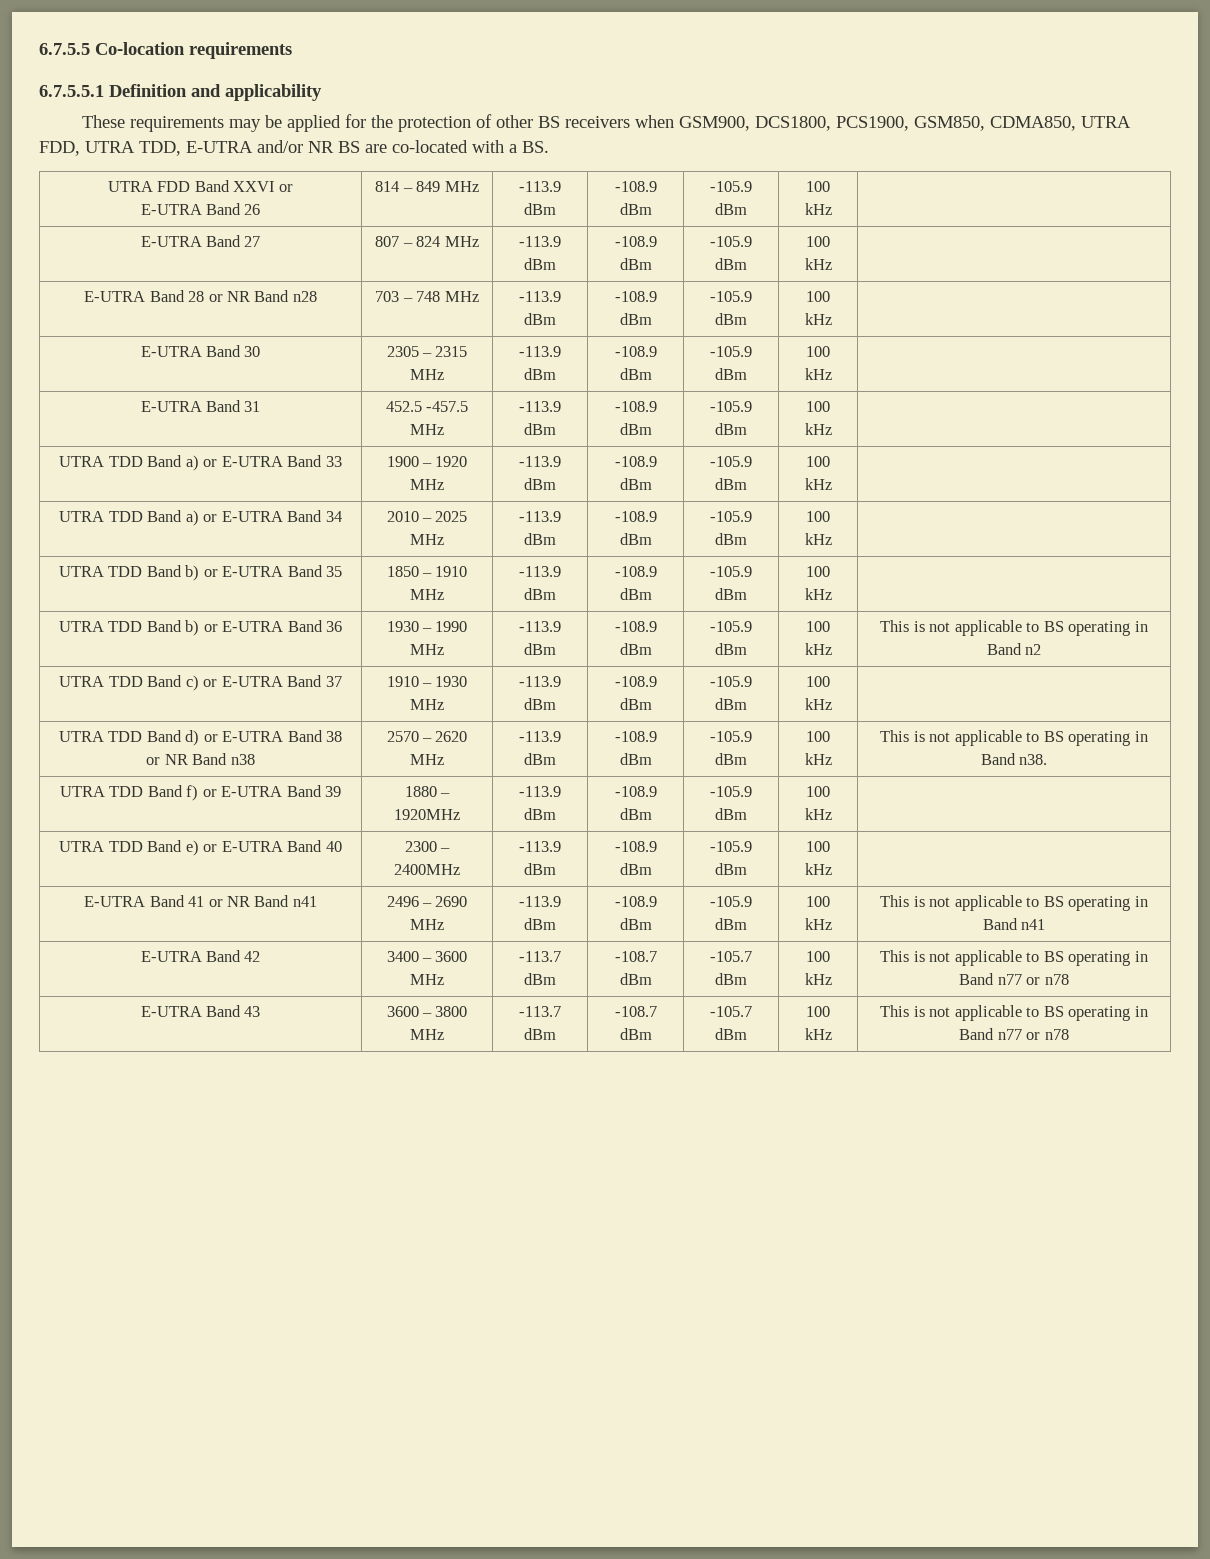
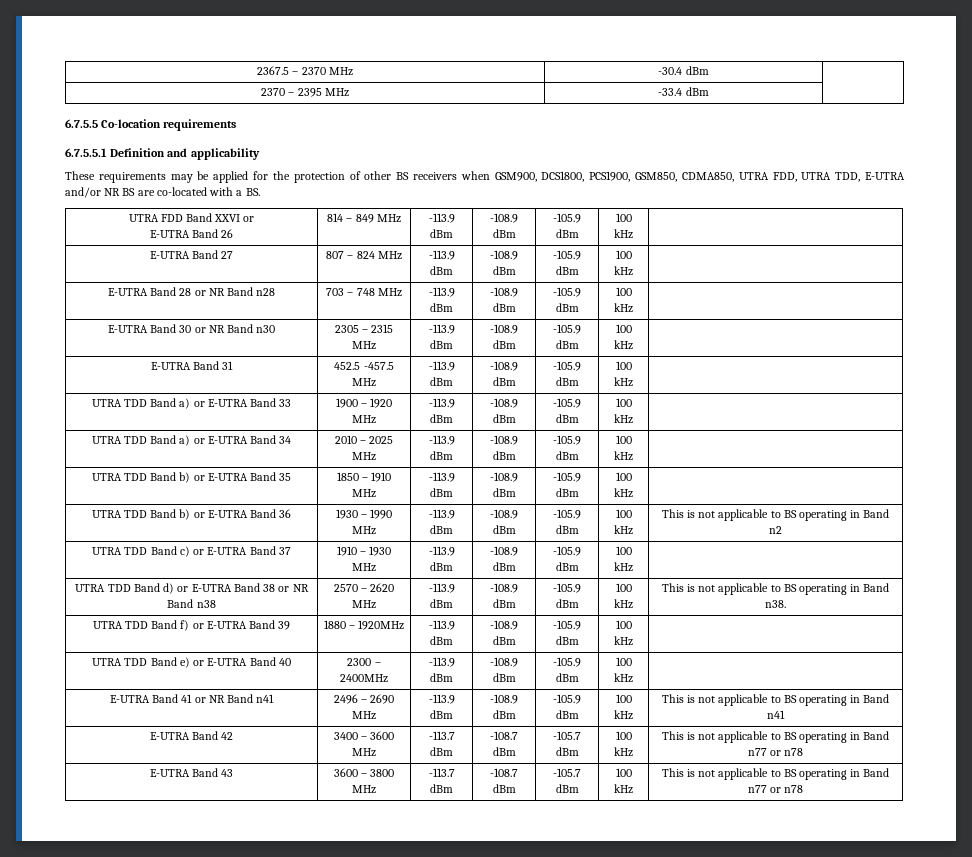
+ 2367.5 – 2370 MHz | -30.4 dBm |
+ 2370 – 2395 MHz | -33.4 dBm |
- E-UTRA Band 30 | 2305 – 2315 MHz | -113.9 dBm | -108.9 dBm | -105.9 dBm | 100 kHz |
+ E-UTRA Band 30 or NR Band n30 | 2305 – 2315 MHz | -113.9 dBm | -108.9 dBm | -105.9 dBm | 100 kHz |

